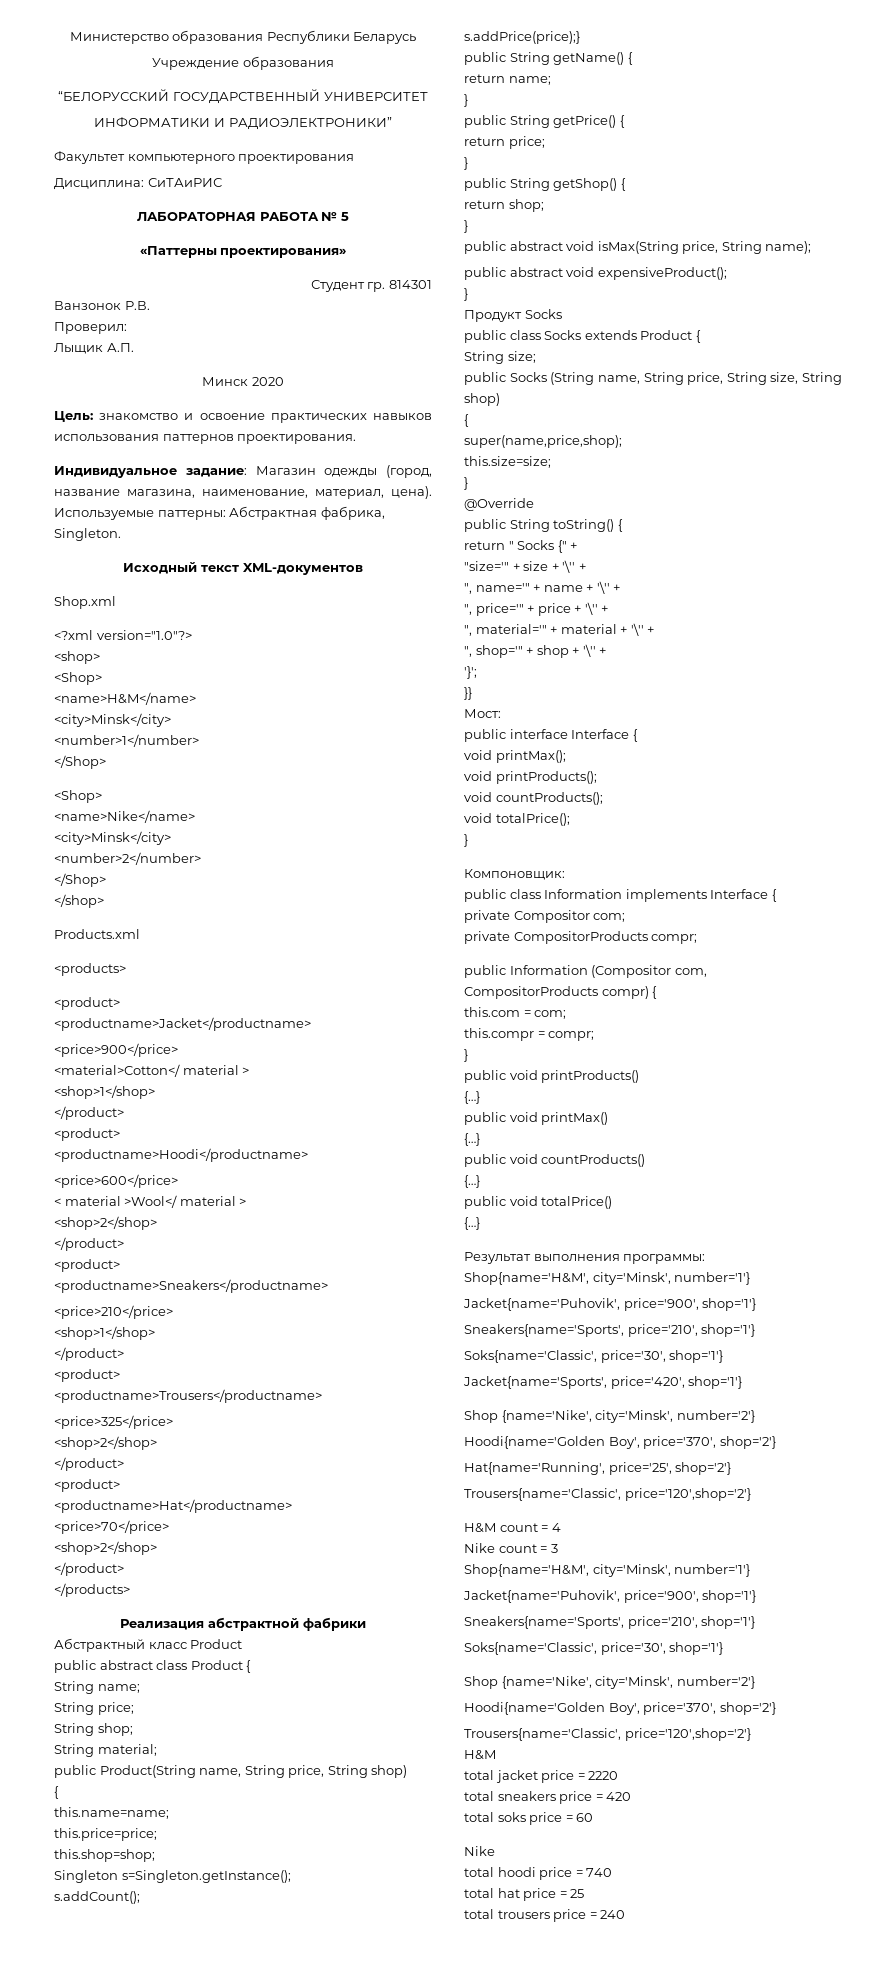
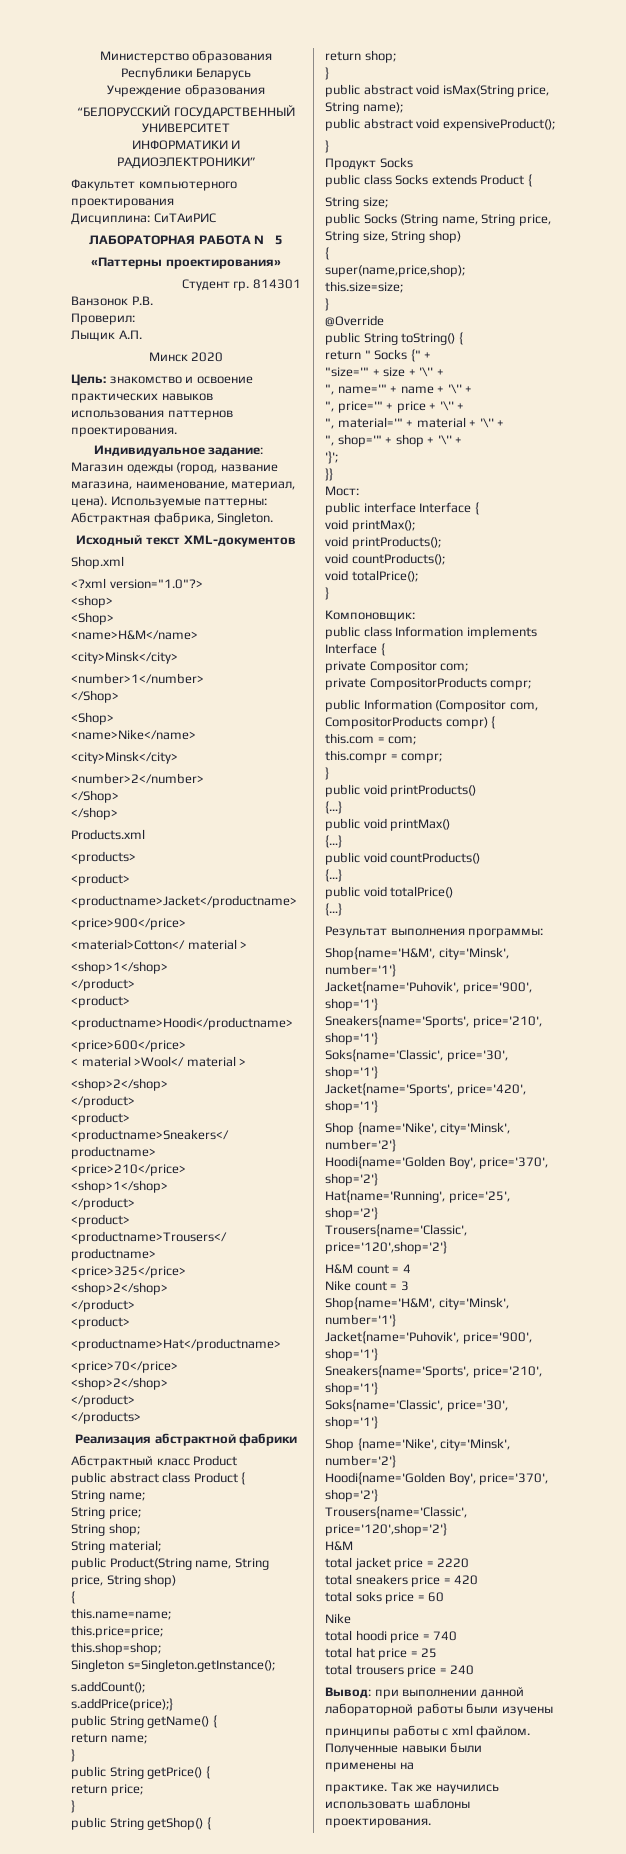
+ Вывод: при выполнении данной лабораторной работы были изучены
+ принципы работы с xml файлом. Полученные навыки были применены на
+ практике. Так же научились использовать шаблоны проектирования.

